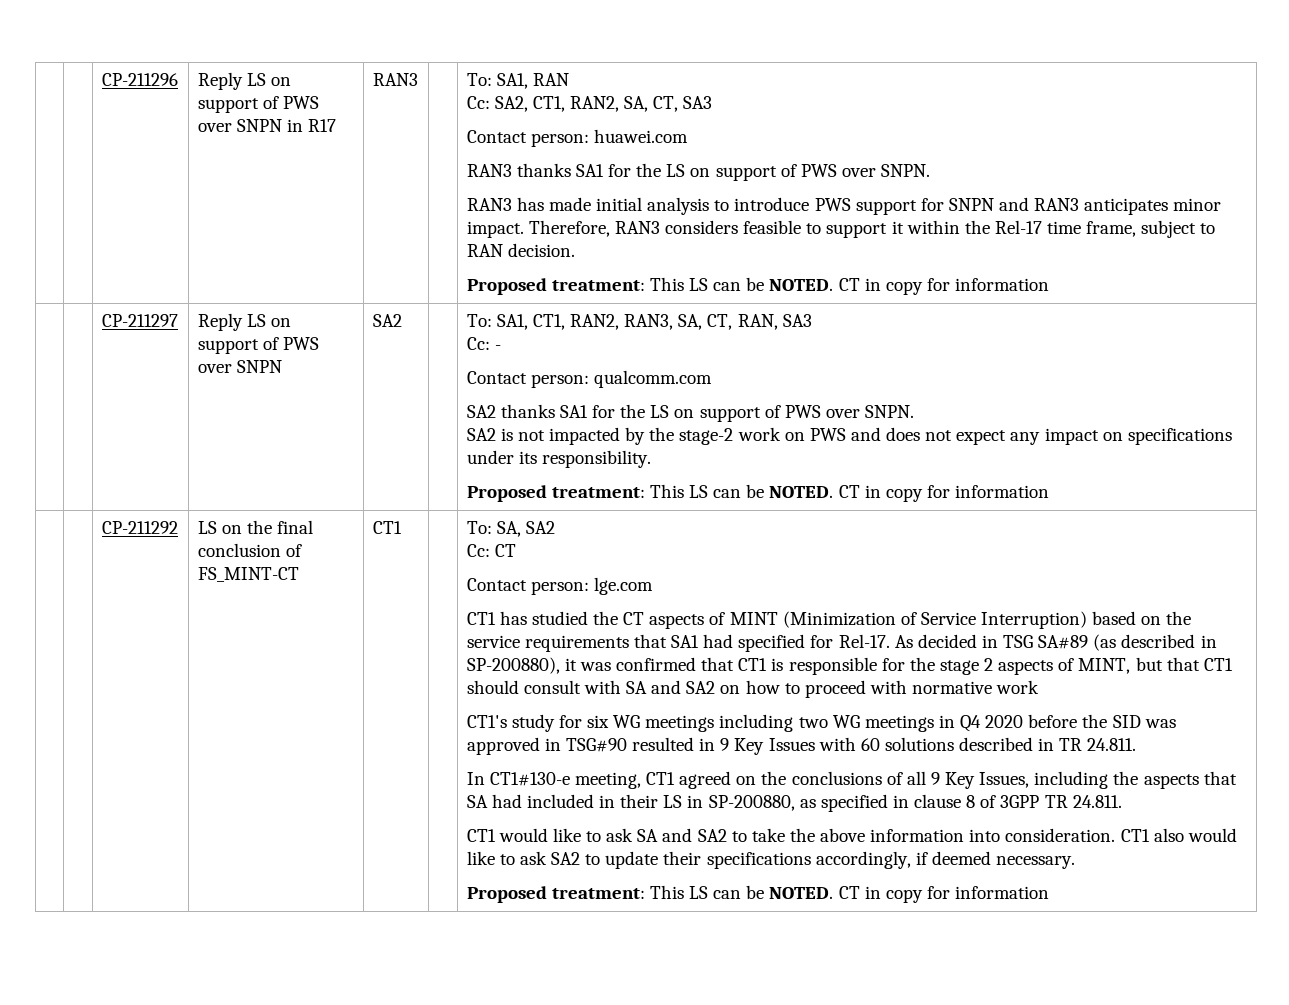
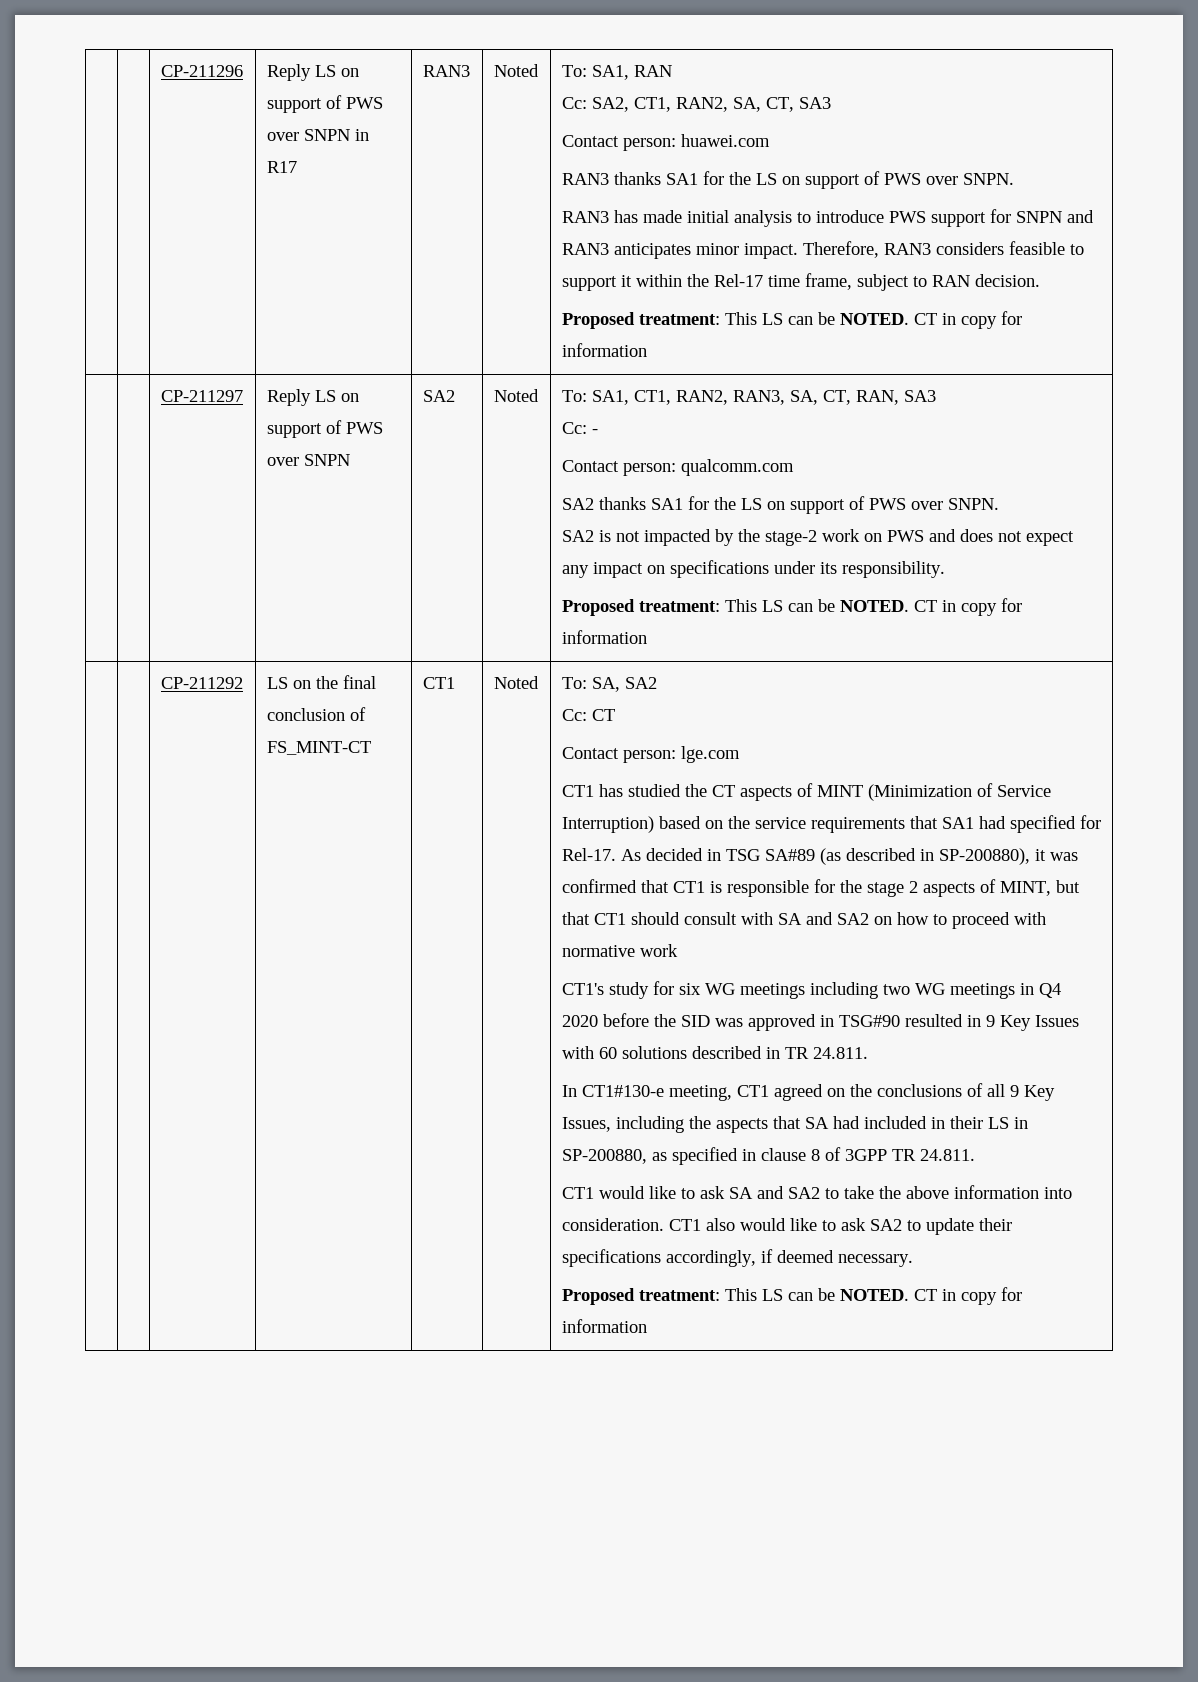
- Reply LS on support of PWS over SNPN in R17 | RAN3
+ Reply LS on support of PWS over SNPN in R17 | RAN3 | Noted
- Reply LS on support of PWS over SNPN | SA2
+ Reply LS on support of PWS over SNPN | SA2 | Noted
- LS on the final conclusion of FS_MINT-CT | CT1
+ LS on the final conclusion of FS_MINT-CT | CT1 | Noted

